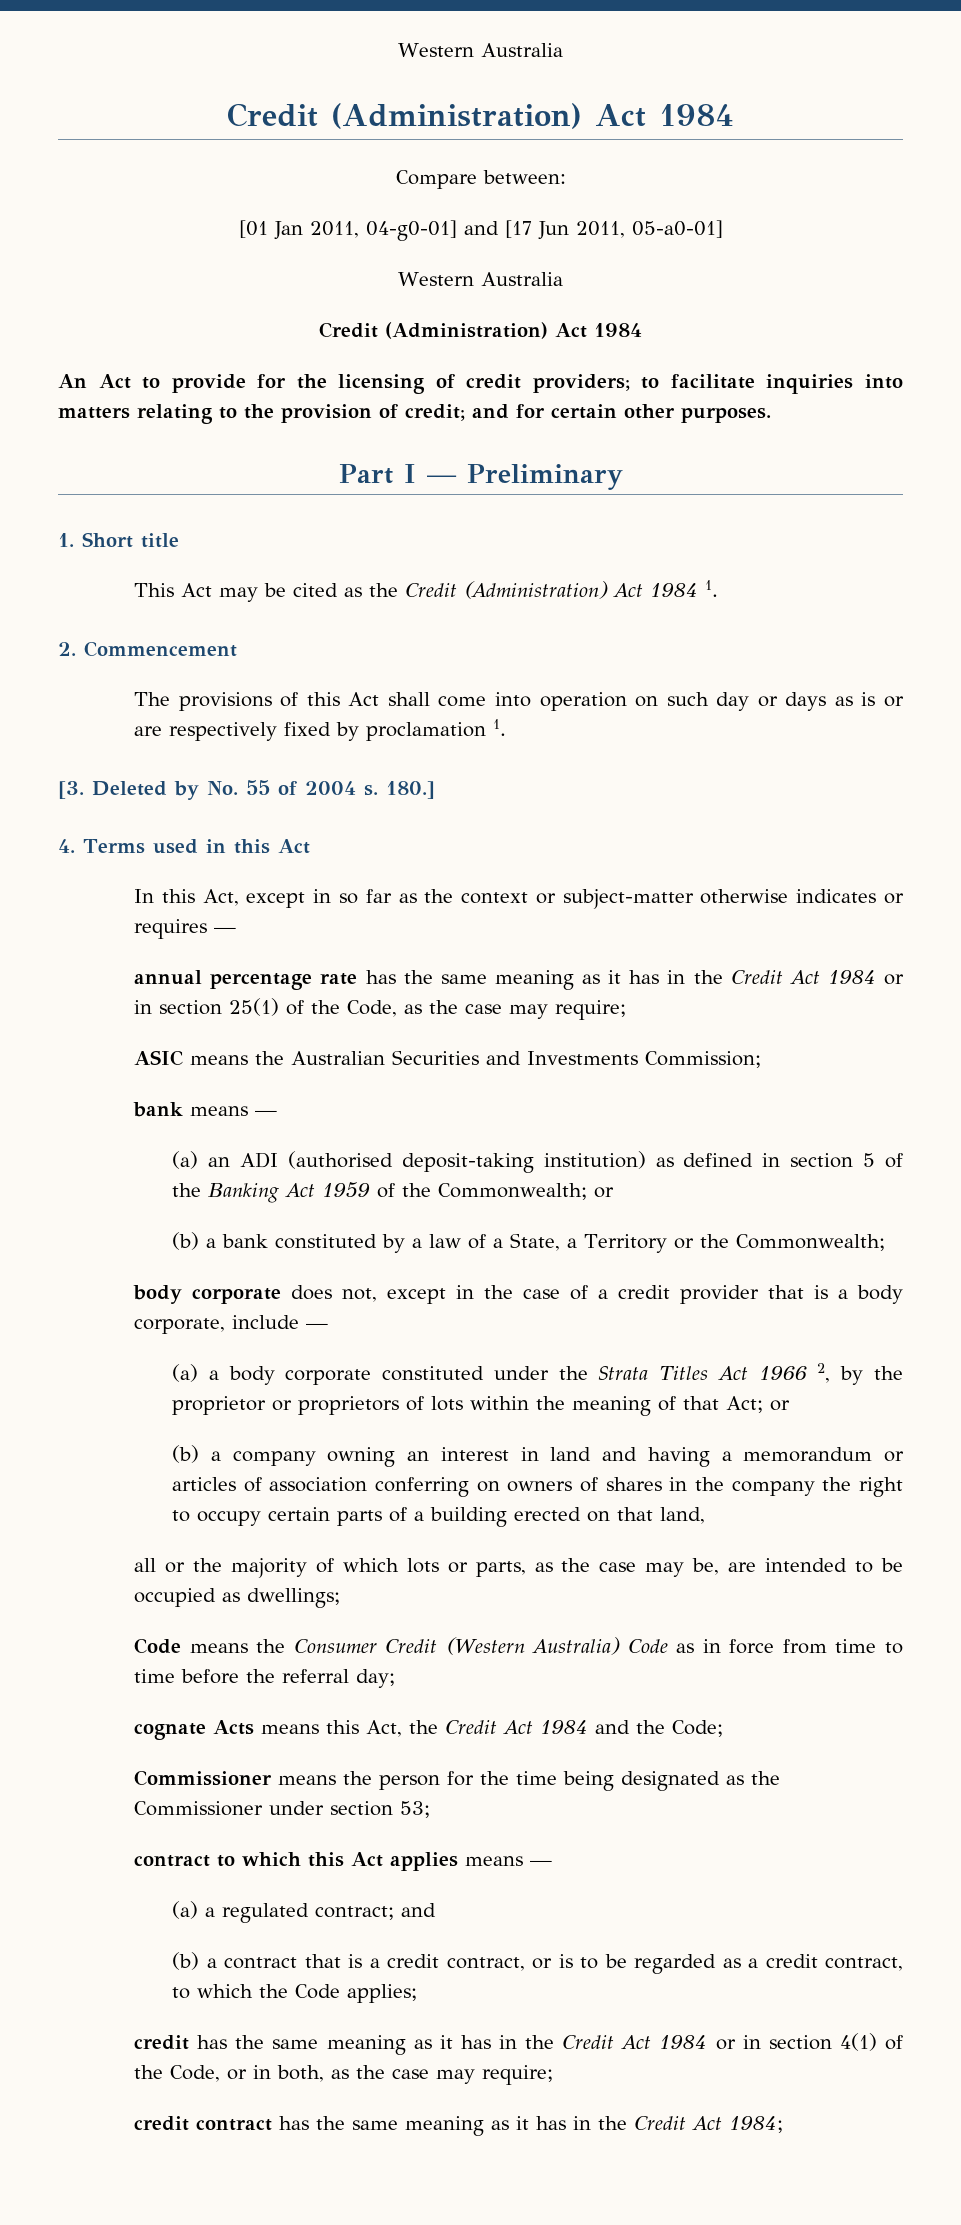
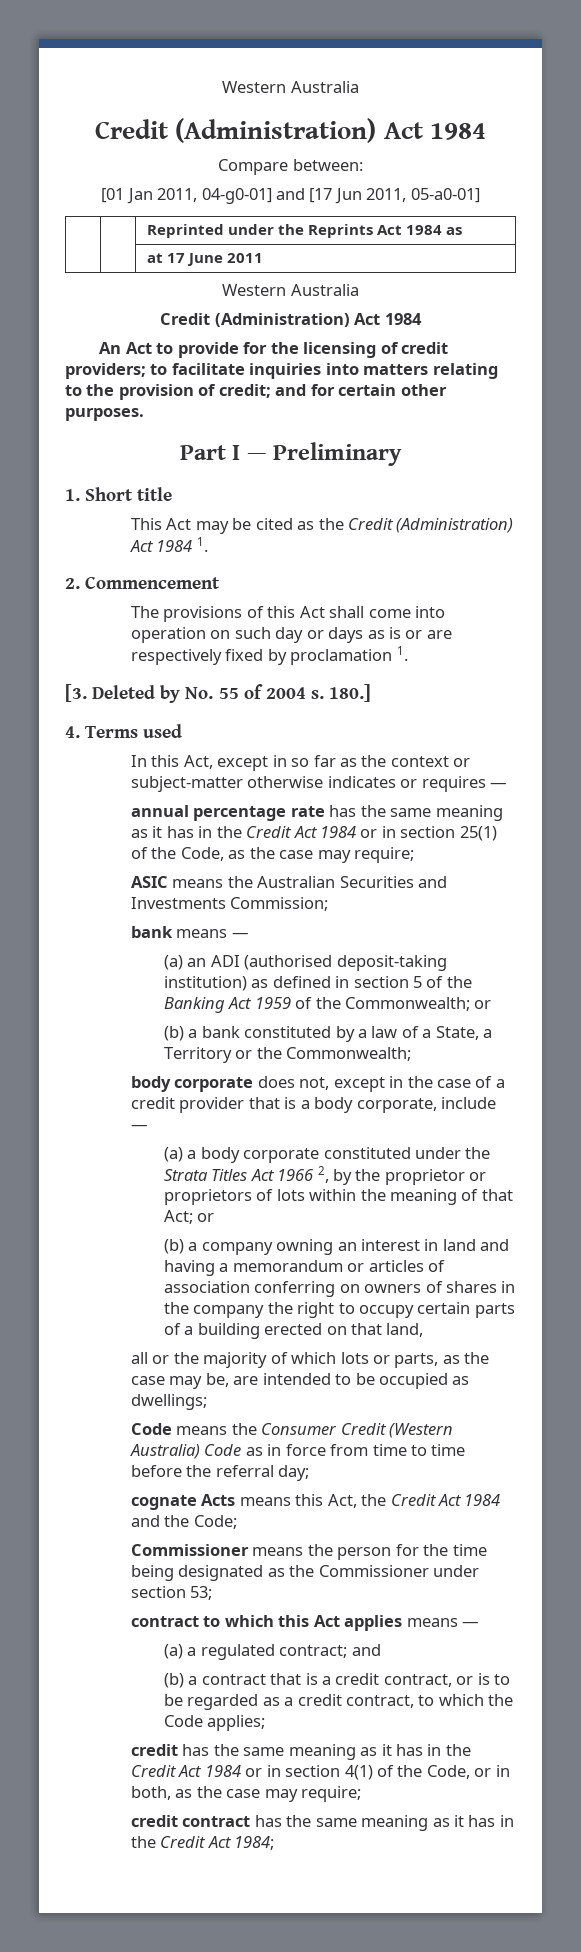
+ | | Reprinted under the Reprints Act 1984 as
+ | | at 17 June 2011
- 4. Terms used in this Act
+ 4. Terms used

